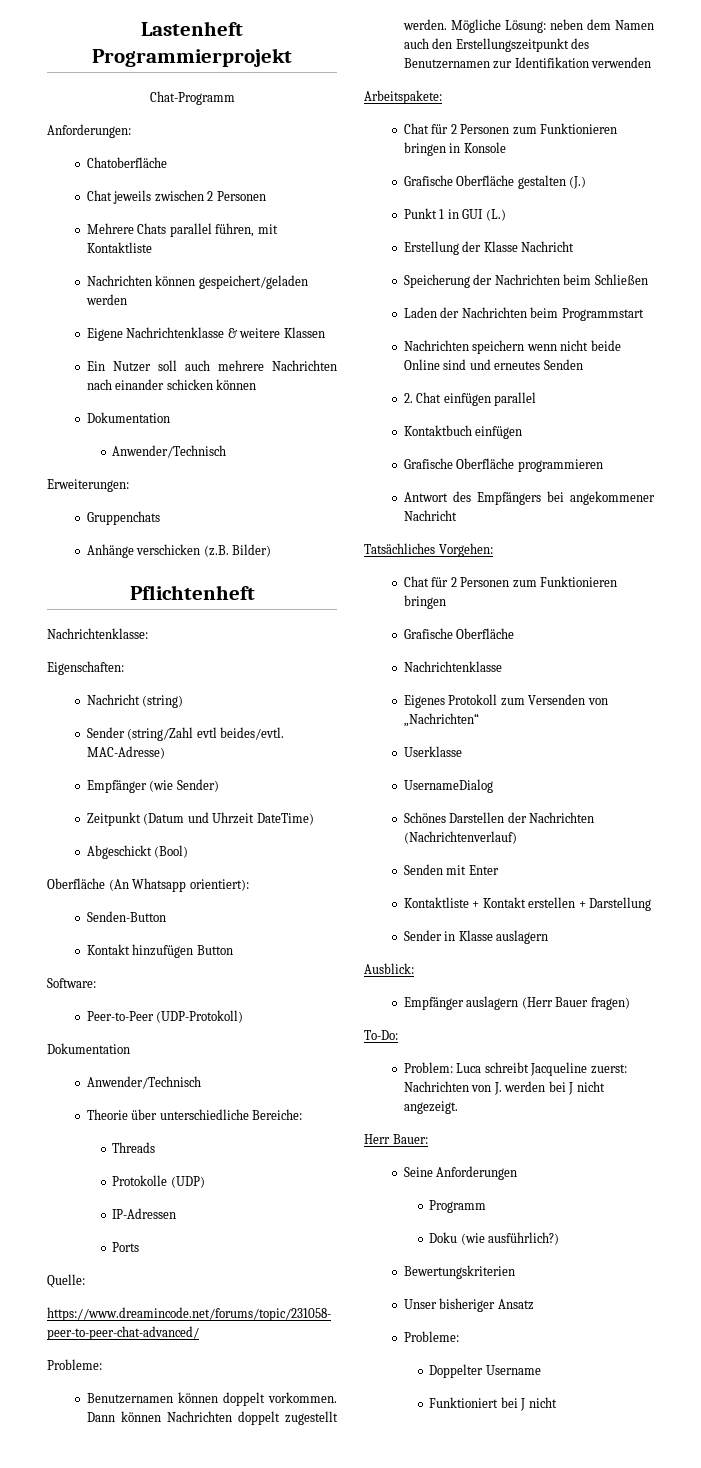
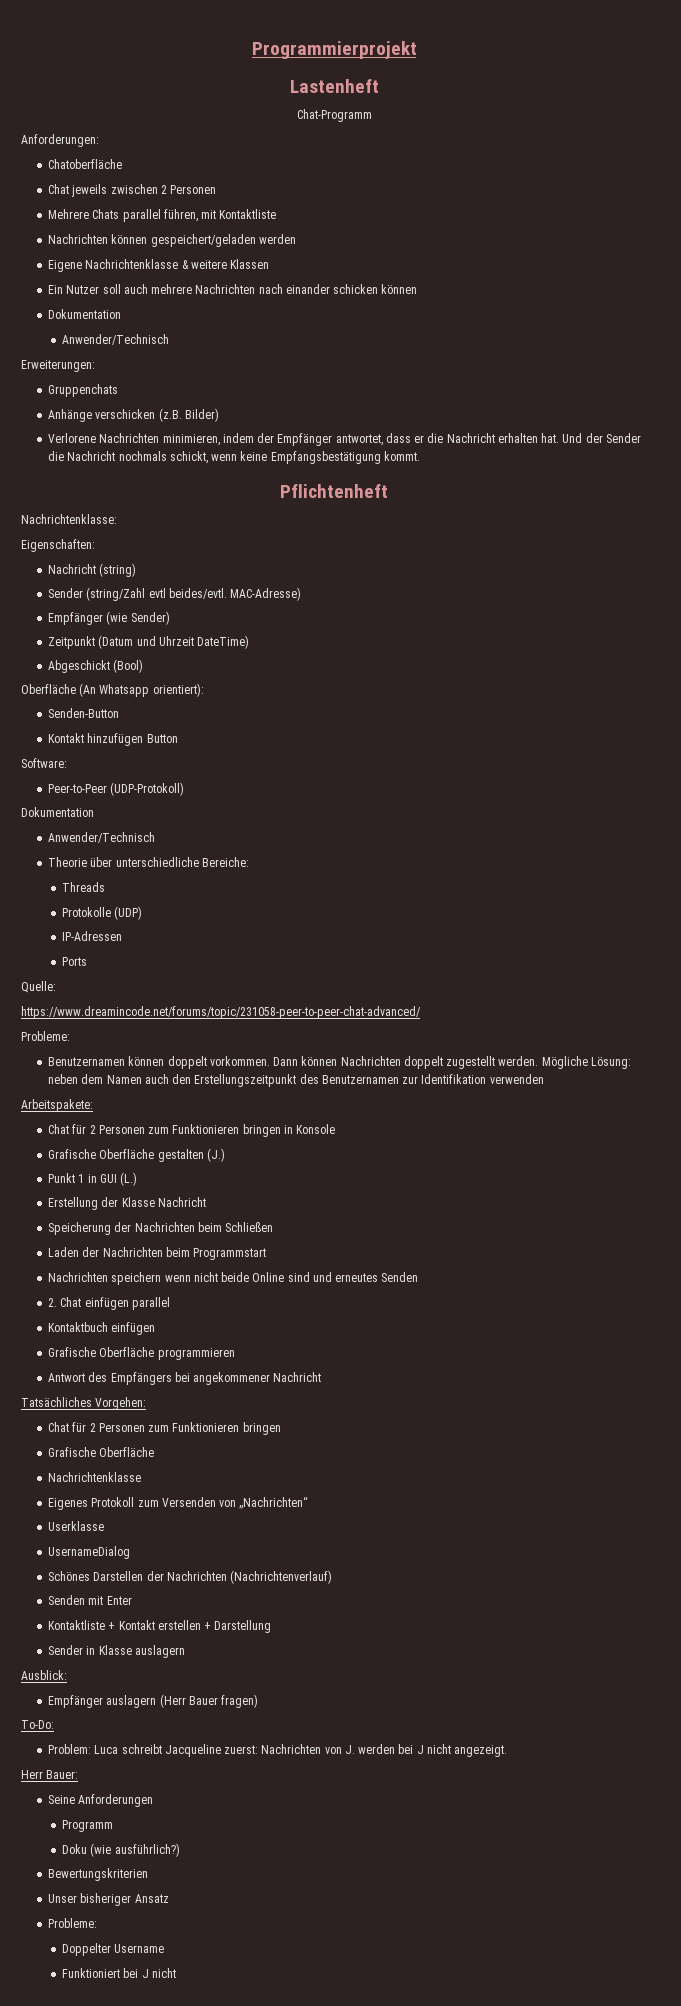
+ Programmierprojekt
- Lastenheft Programmierprojekt
+ Lastenheft
+ Verlorene Nachrichten minimieren, indem der Empfänger antwortet, dass er die Nachricht erhalten hat. Und der Sender die Nachricht nochmals schickt, wenn keine Empfangsbestätigung kommt.

